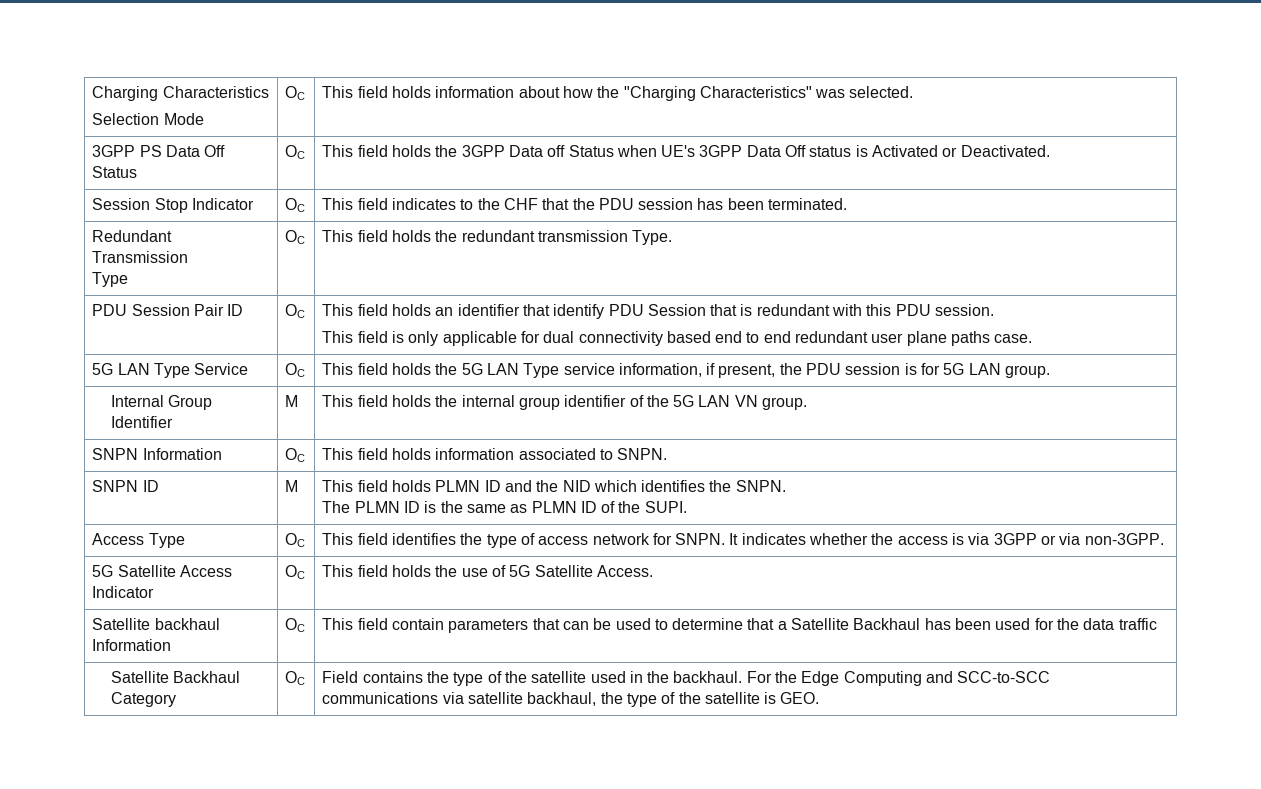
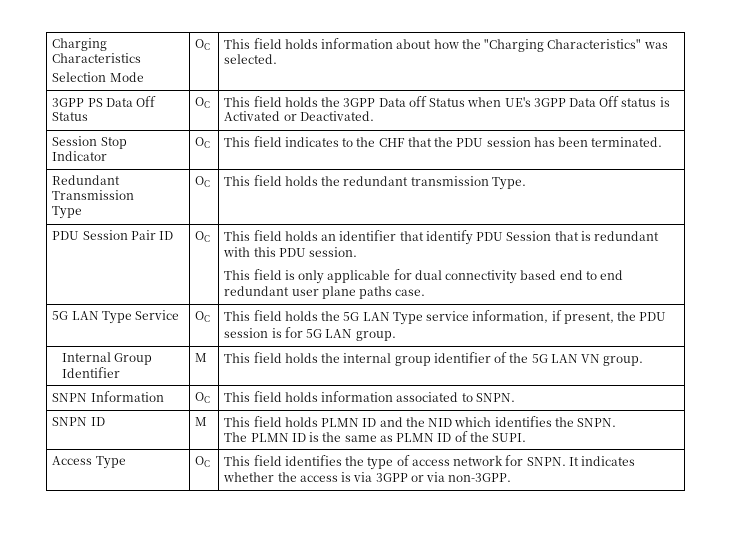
- 5G Satellite Access Indicator | OC | This field holds the use of 5G Satellite Access.
- Satellite backhaul Information | OC | This field contain parameters that can be used to determine that a Satellite Backhaul has been used for the data traffic
- Satellite Backhaul Category | OC | Field contains the type of the satellite used in the backhaul. For the Edge Computing and SCC-to-SCC communications via satellite backhaul, the type of the satellite is GEO.

